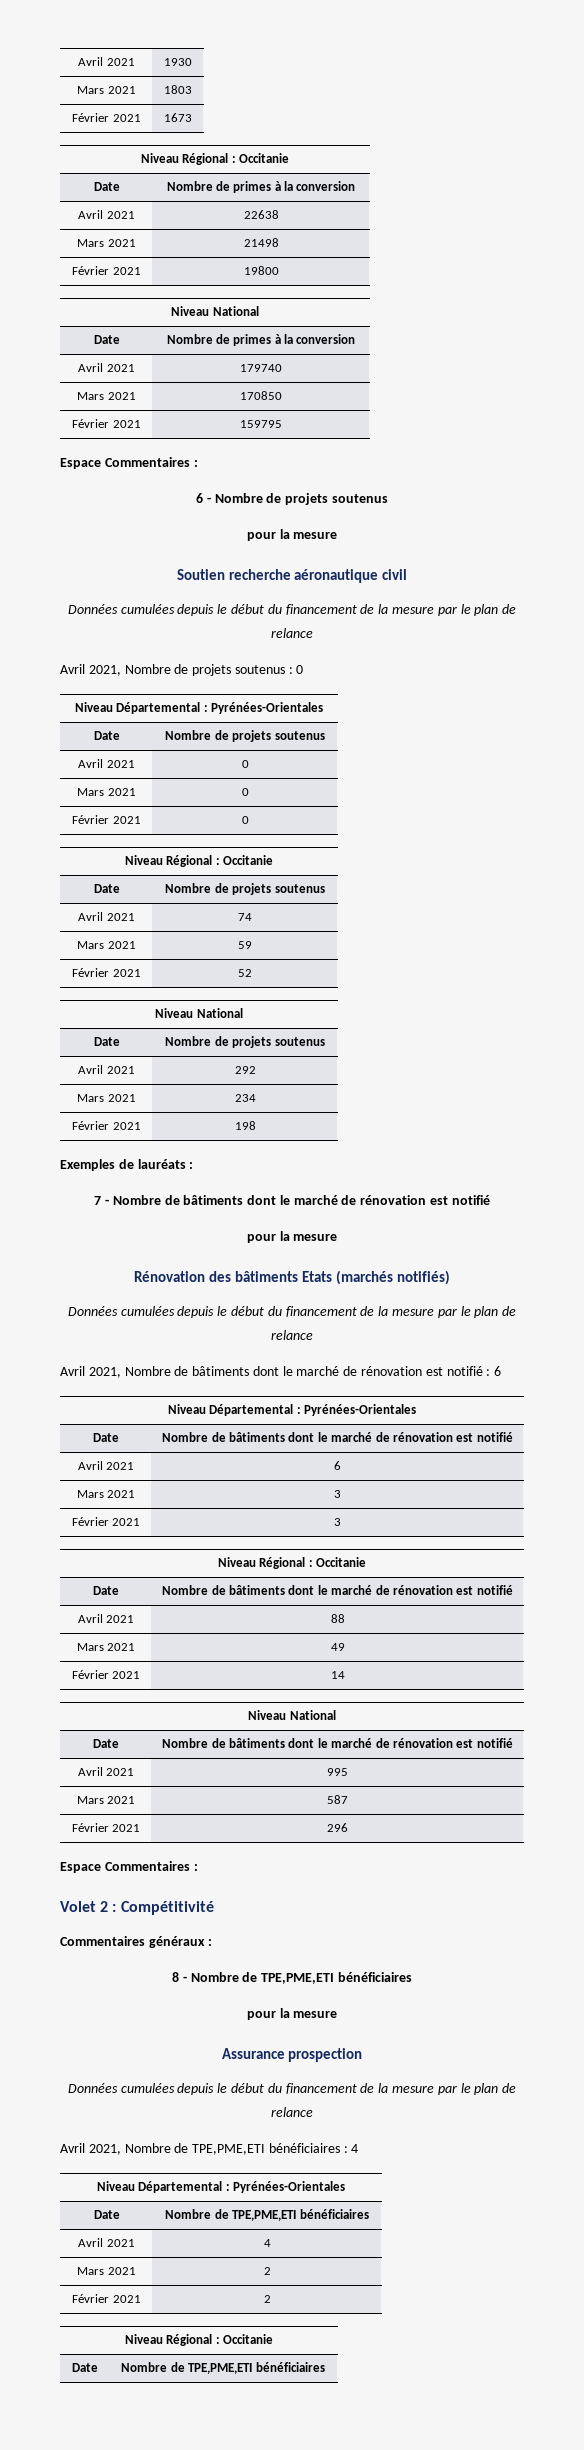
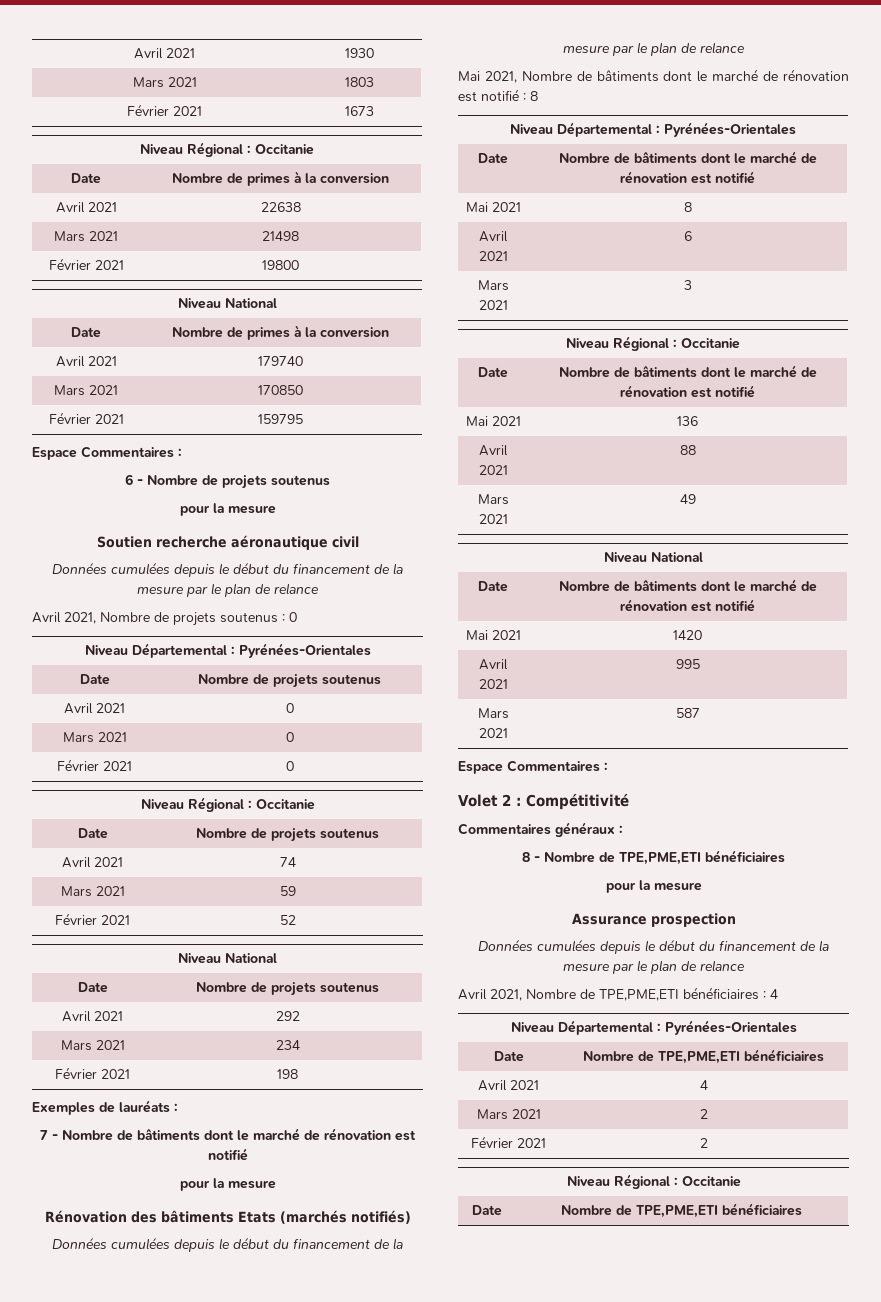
- Avril 2021, Nombre de bâtiments dont le marché de rénovation est notifié : 6
+ Mai 2021, Nombre de bâtiments dont le marché de rénovation est notifié : 8
+ Mai 2021 | 8
- Février 2021 | 3
+ Mai 2021 | 136
- Février 2021 | 14
+ Mai 2021 | 1420
- Février 2021 | 296

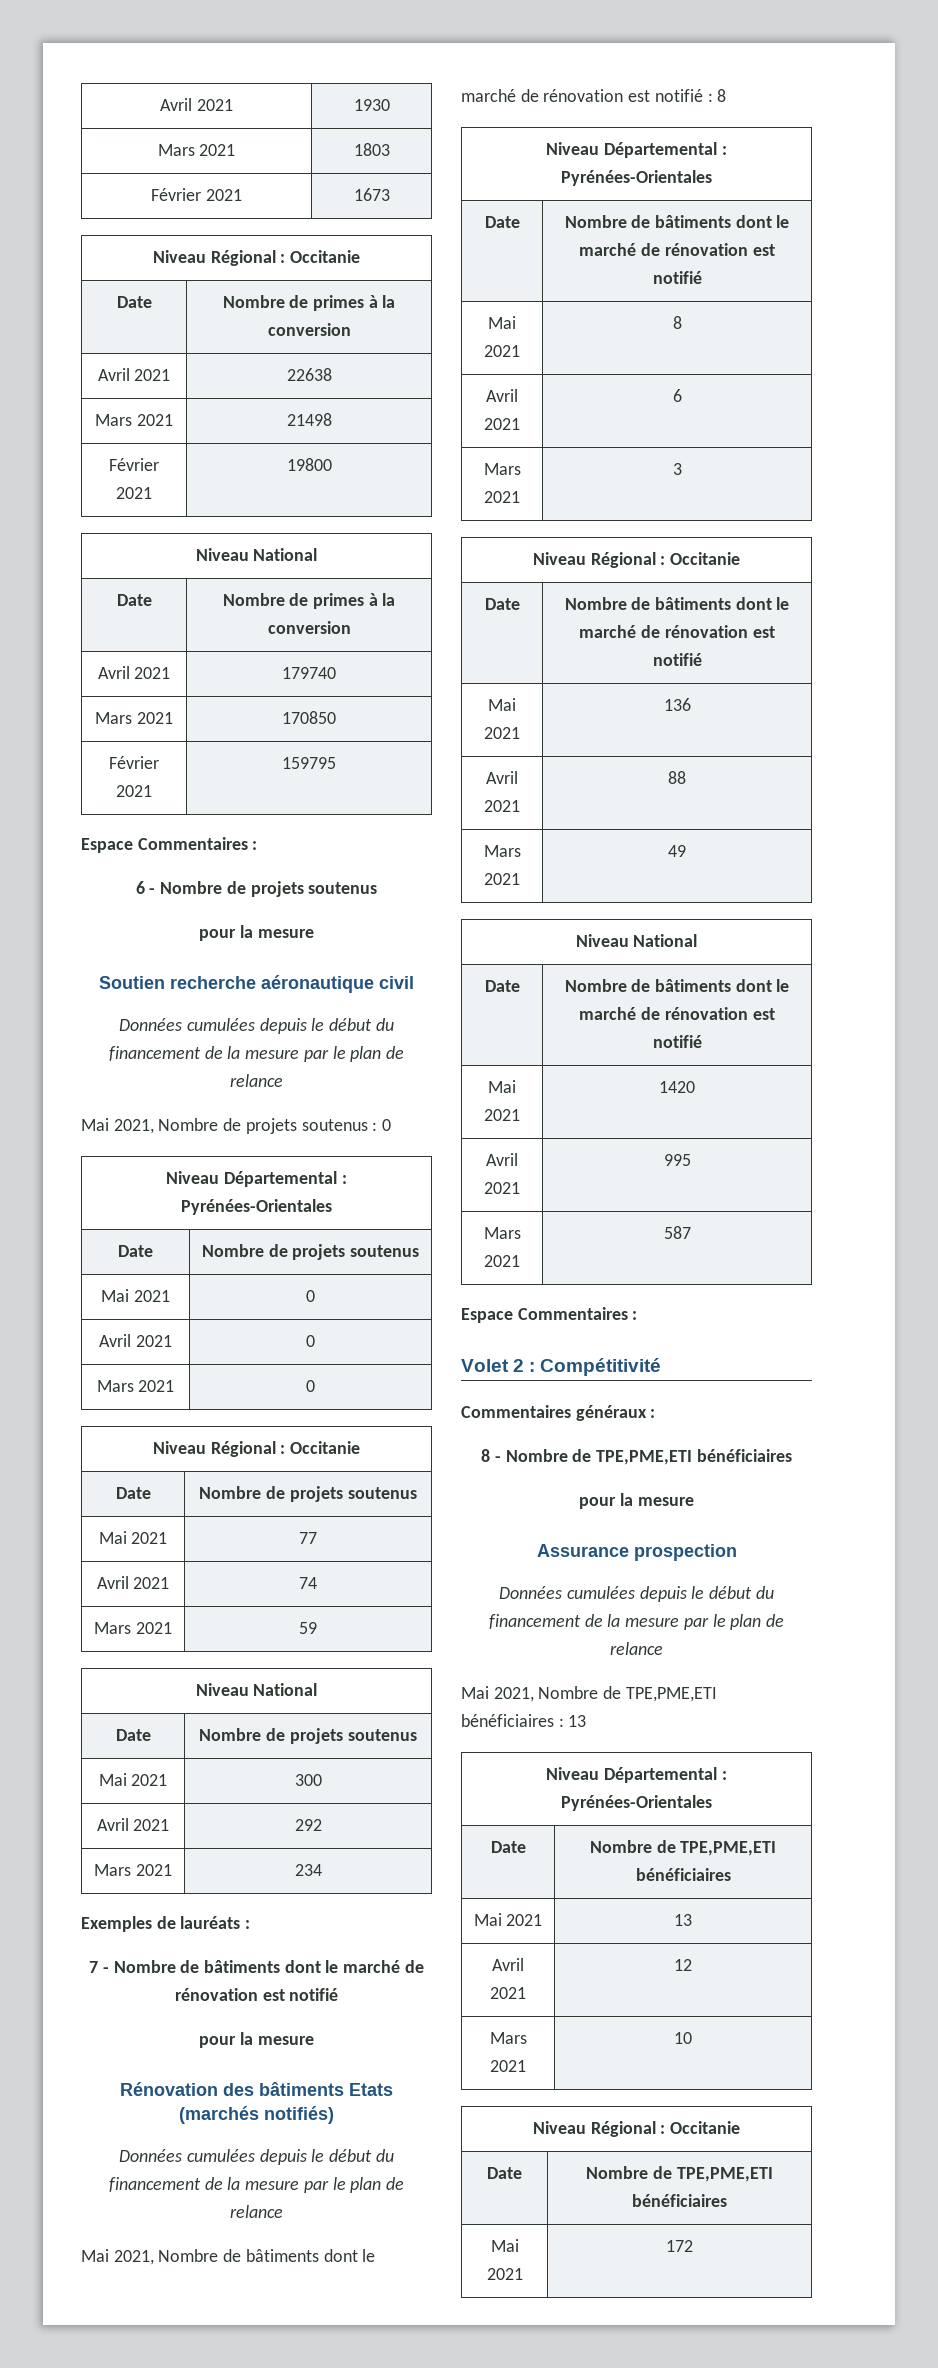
- Avril 2021, Nombre de projets soutenus : 0
+ Mai 2021, Nombre de projets soutenus : 0
+ Mai 2021 | 0
- Février 2021 | 0
+ Mai 2021 | 77
- Février 2021 | 52
+ Mai 2021 | 300
- Février 2021 | 198
- Avril 2021, Nombre de TPE,PME,ETI bénéficiaires : 4
+ Mai 2021, Nombre de TPE,PME,ETI bénéficiaires : 13
- Avril 2021 | 4
- Mars 2021 | 2
- Février 2021 | 2
+ Mai 2021 | 13
+ Avril 2021 | 12
+ Mars 2021 | 10
+ Mai 2021 | 172

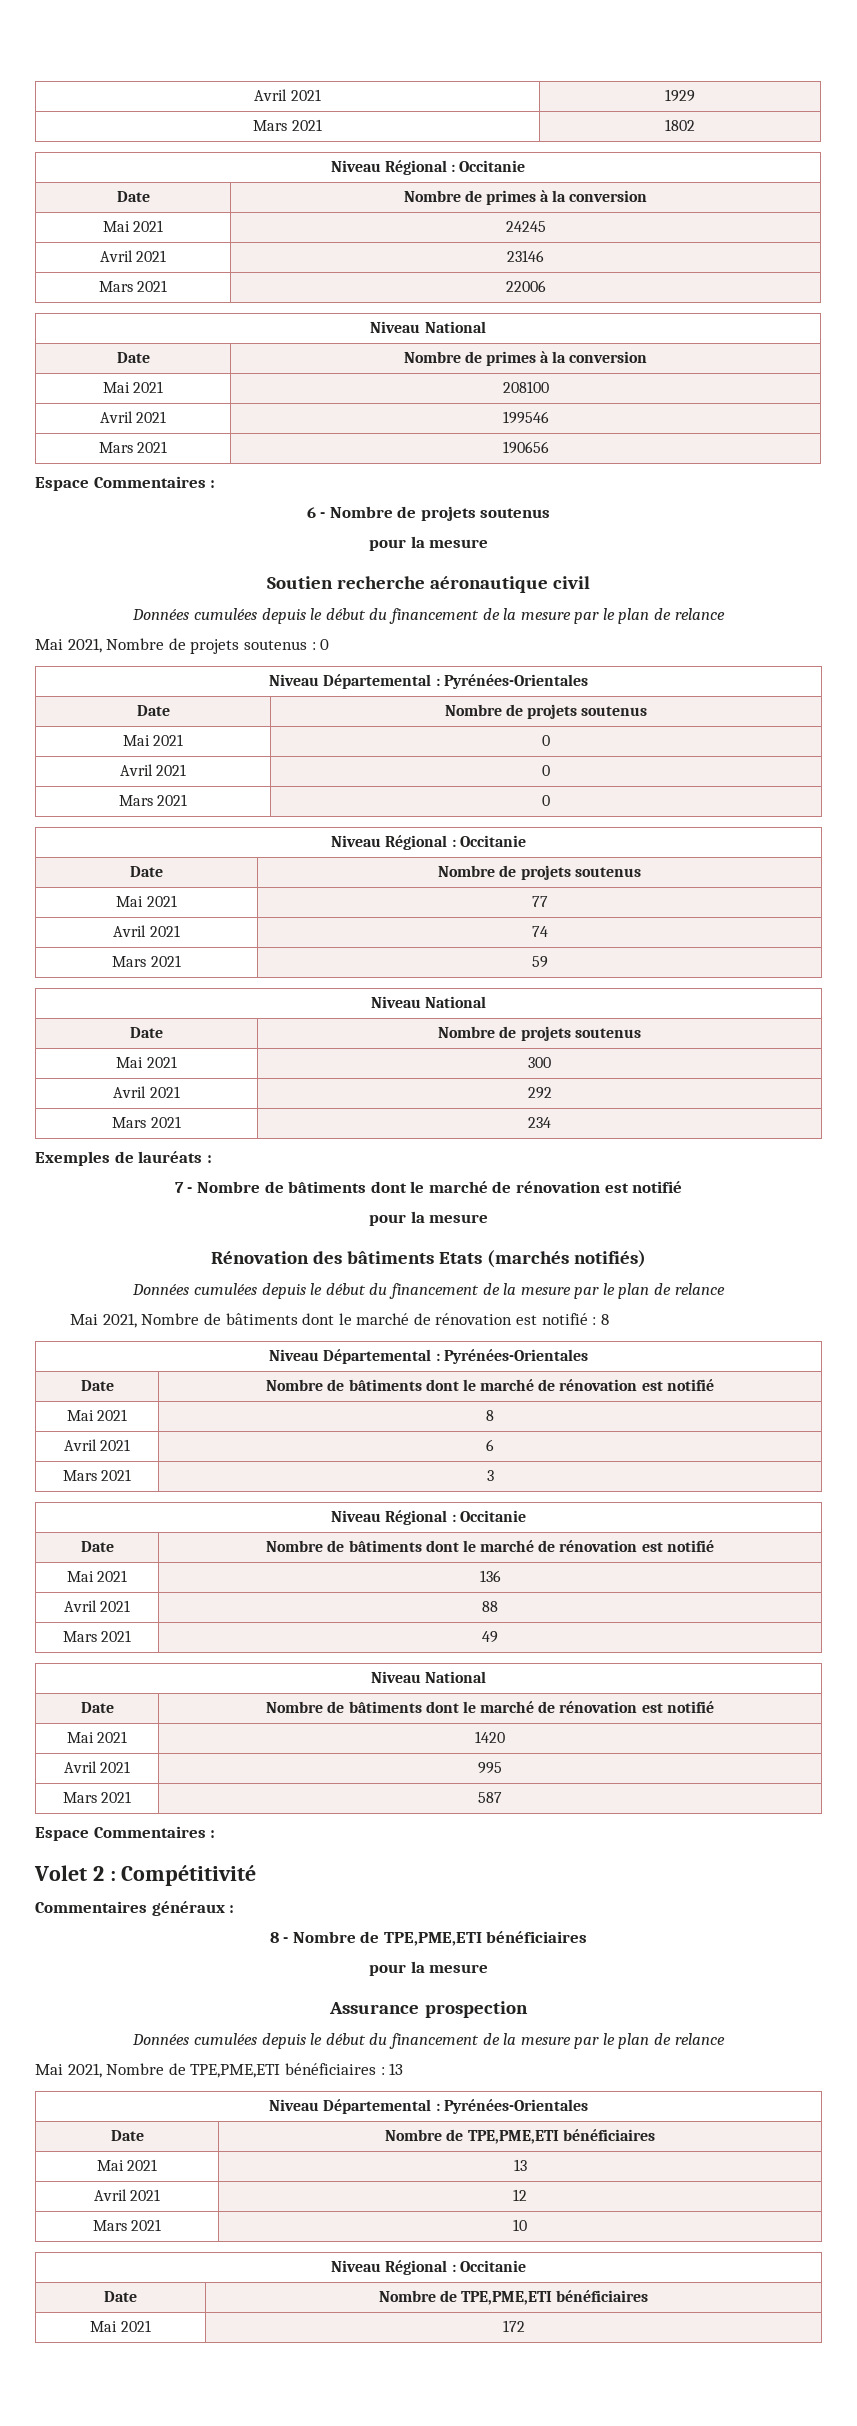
- Avril 2021 | 1930
- Mars 2021 | 1803
- Février 2021 | 1673
+ Avril 2021 | 1929
+ Mars 2021 | 1802
- Avril 2021 | 22638
- Mars 2021 | 21498
- Février 2021 | 19800
+ Mai 2021 | 24245
+ Avril 2021 | 23146
+ Mars 2021 | 22006
- Avril 2021 | 179740
- Mars 2021 | 170850
- Février 2021 | 159795
+ Mai 2021 | 208100
+ Avril 2021 | 199546
+ Mars 2021 | 190656

